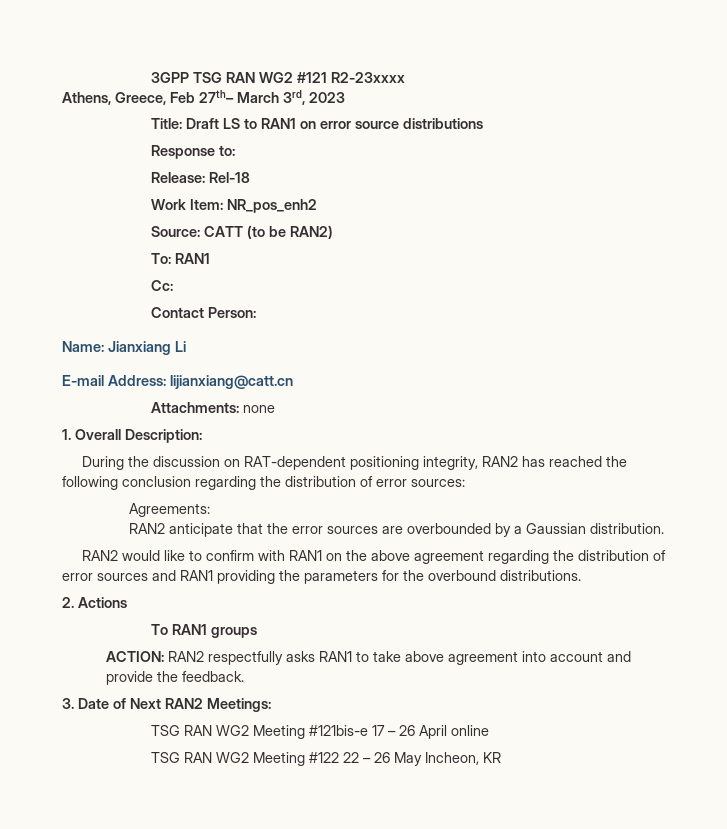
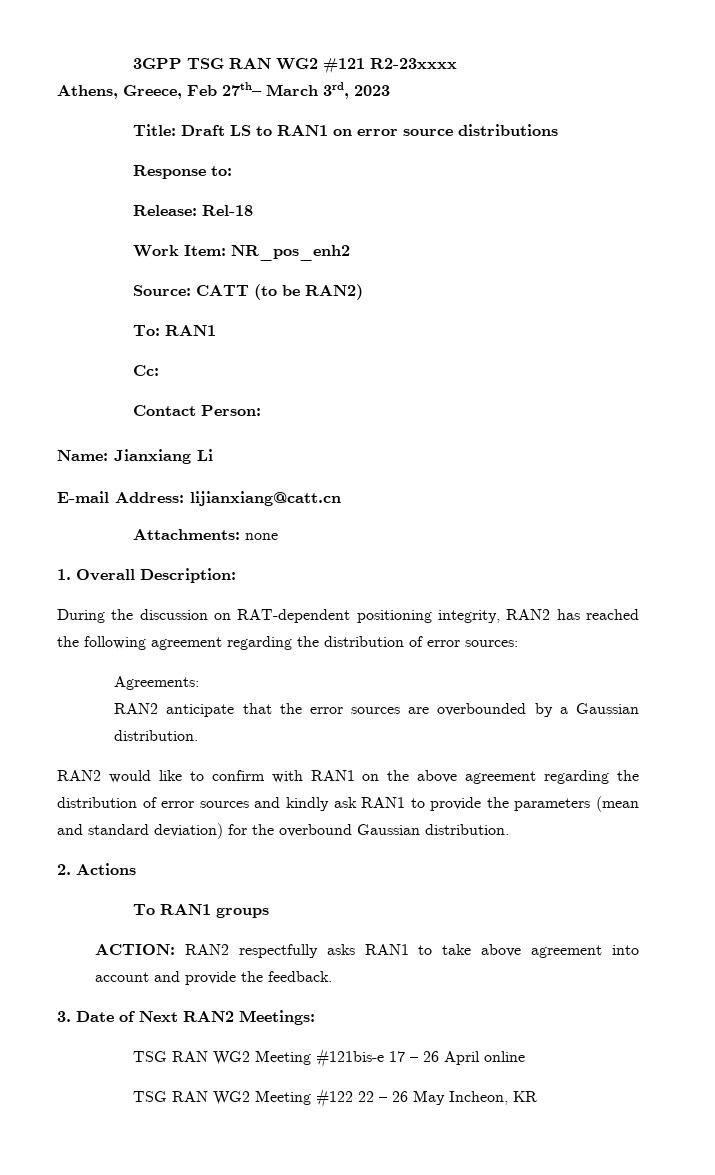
- During the discussion on RAT-dependent positioning integrity, RAN2 has reached the following conclusion regarding the distribution of error sources:
+ During the discussion on RAT-dependent positioning integrity, RAN2 has reached the following agreement regarding the distribution of error sources:
- RAN2 would like to confirm with RAN1 on the above agreement regarding the distribution of error sources and RAN1 providing the parameters for the overbound distributions.
+ RAN2 would like to confirm with RAN1 on the above agreement regarding the distribution of error sources and kindly ask RAN1 to provide the parameters (mean and standard deviation) for the overbound Gaussian distribution.

